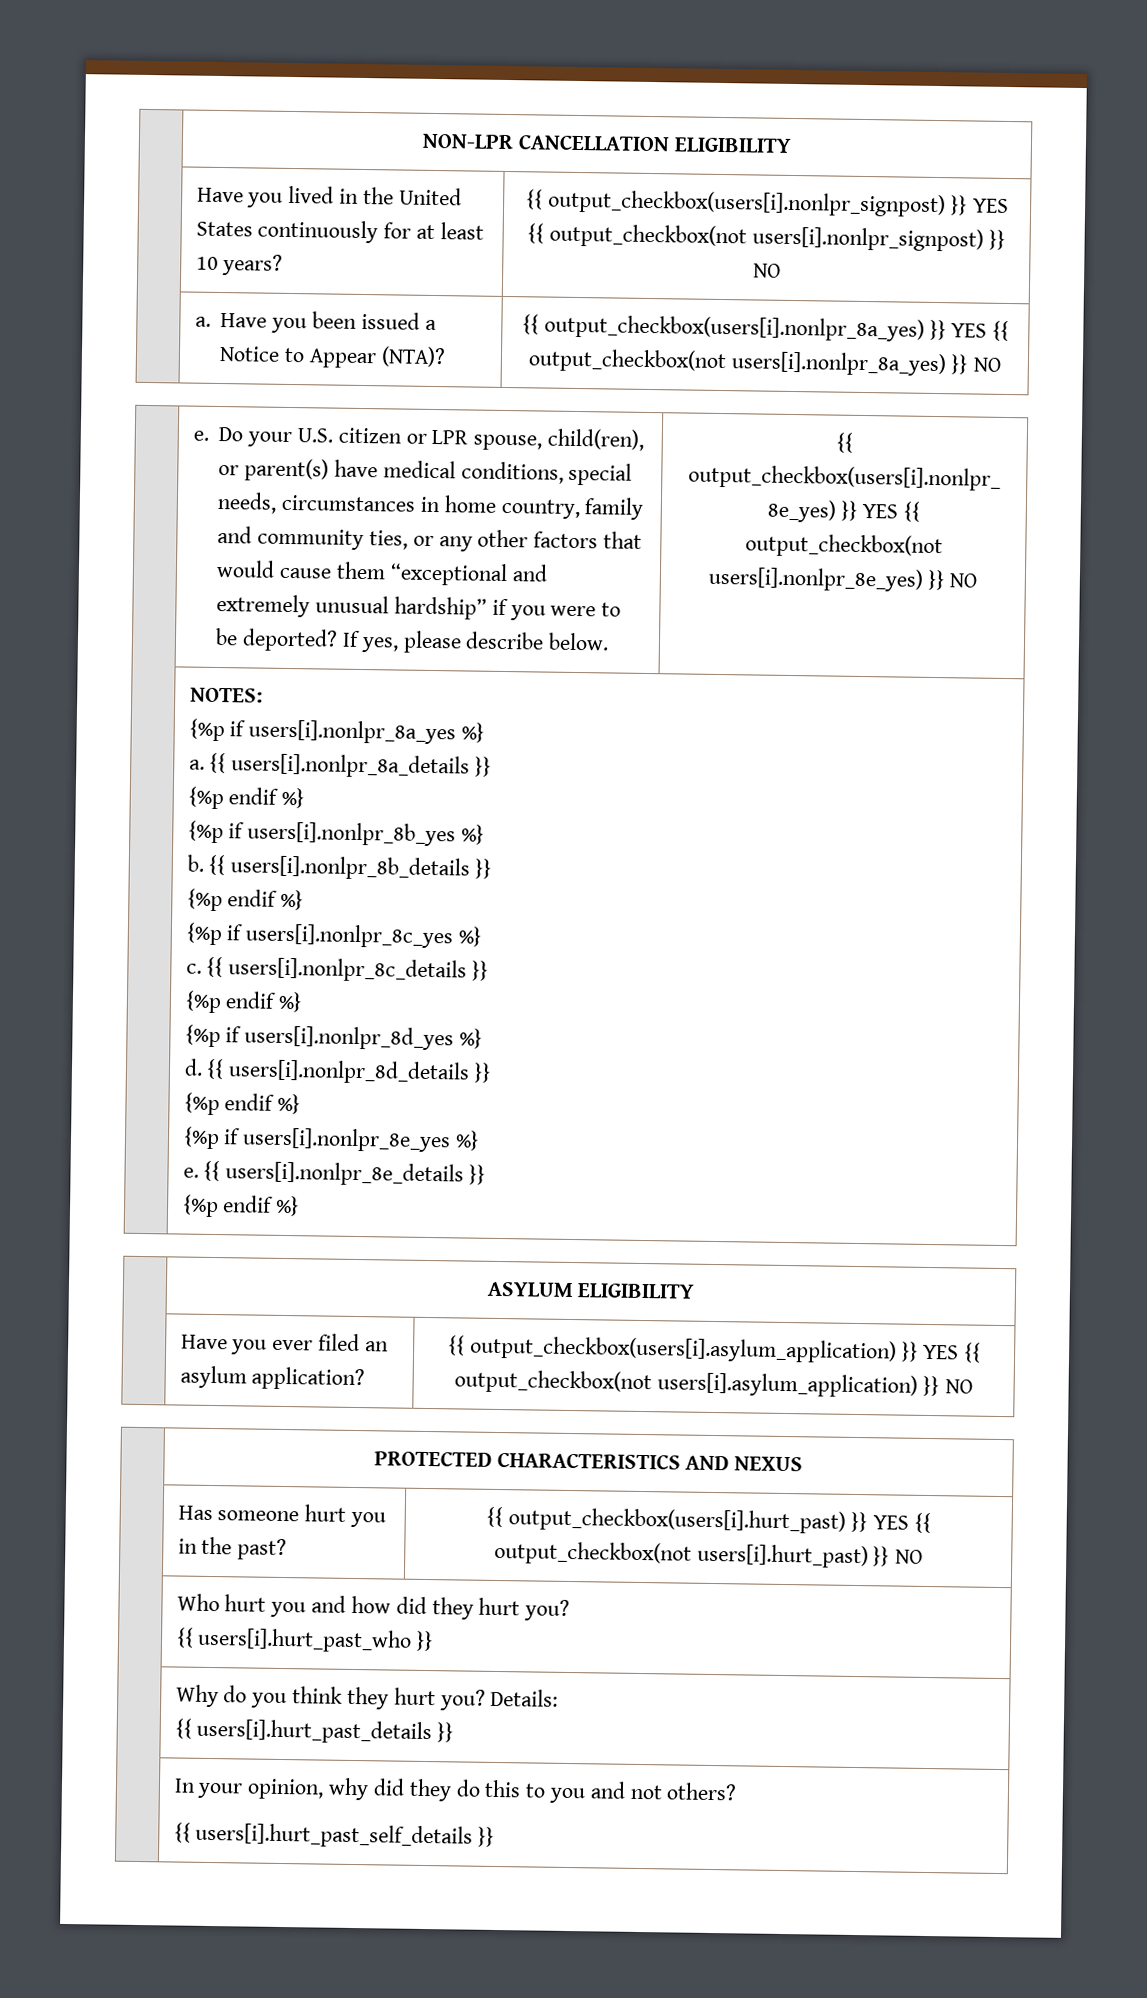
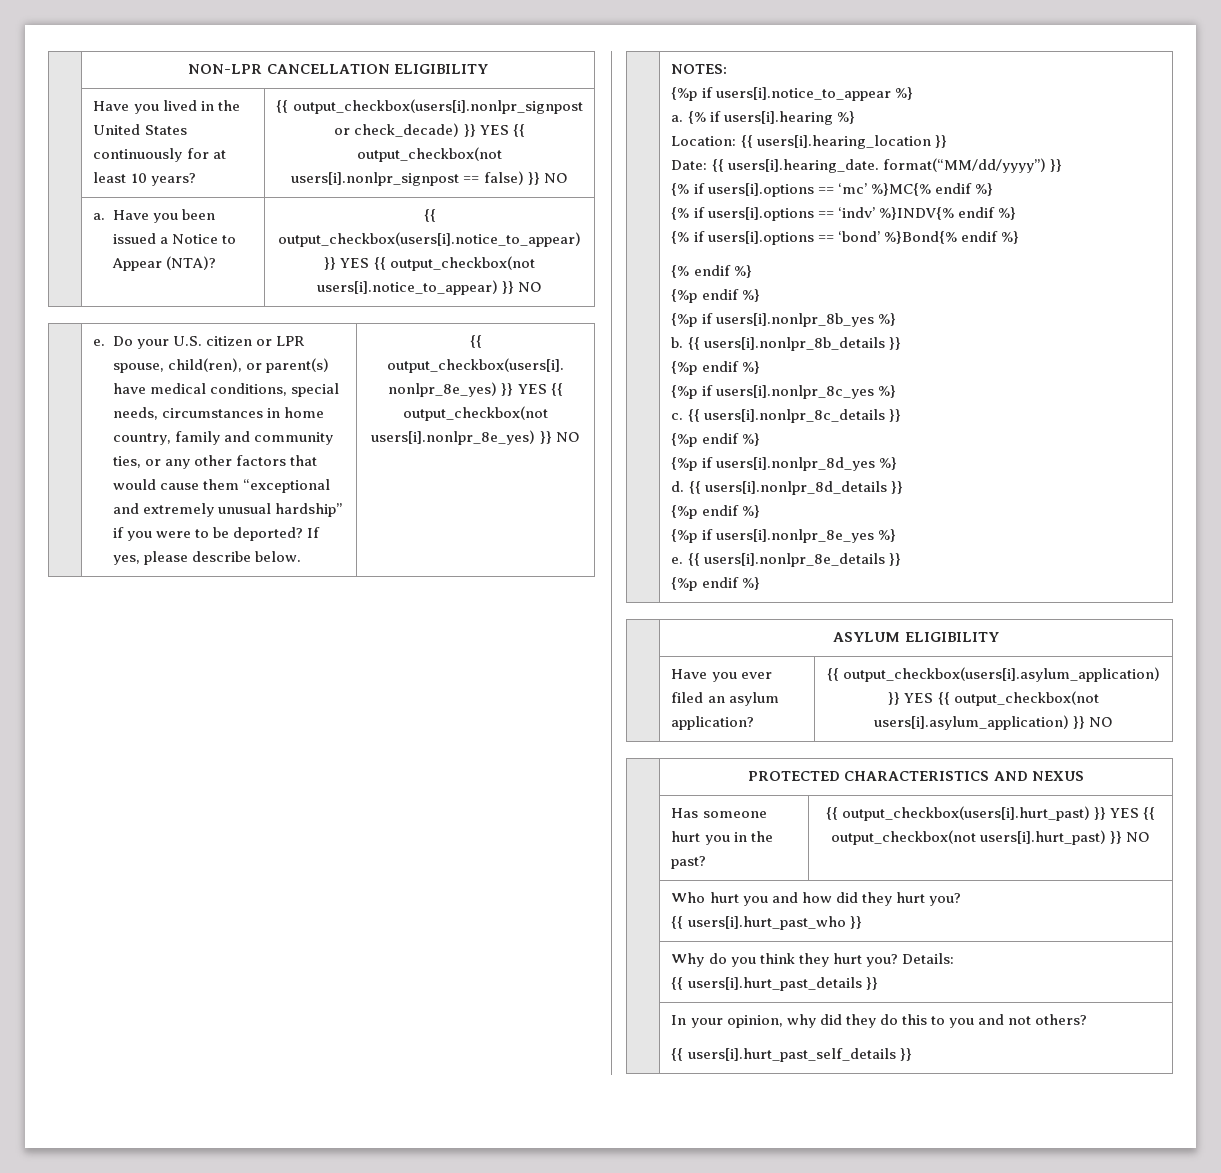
- | Have you lived in the United States continuously for at least 10 years? | {{ output_checkbox(users[i].nonlpr_signpost) }} YES {{ output_checkbox(not users[i].nonlpr_signpost) }} NO
+ | Have you lived in the United States continuously for at least 10 years? | {{ output_checkbox(users[i].nonlpr_signpost or check_decade) }} YES {{ output_checkbox(not users[i].nonlpr_signpost == false) }} NO
- | a. Have you been issued a Notice to Appear (NTA)? | {{ output_checkbox(users[i].nonlpr_8a_yes) }} YES {{ output_checkbox(not users[i].nonlpr_8a_yes) }} NO
+ | a. Have you been issued a Notice to Appear (NTA)? | {{ output_checkbox(users[i].notice_to_appear) }} YES {{ output_checkbox(not users[i].notice_to_appear) }} NO
- {%p if users[i].nonlpr_8a_yes %}
+ {%p if users[i].notice_to_appear %}
- {{ users[i].nonlpr_8a_details }}
+ {% if users[i].hearing %}
+ Location: {{ users[i].hearing_location }}
+ Date: {{ users[i].hearing_date. format(“MM/dd/yyyy”) }}
+ {% if users[i].options == ‘mc’ %}MC{% endif %}
+ {% if users[i].options == ‘indv’ %}INDV{% endif %}
+ {% if users[i].options == ‘bond’ %}Bond{% endif %}
+ {% endif %}

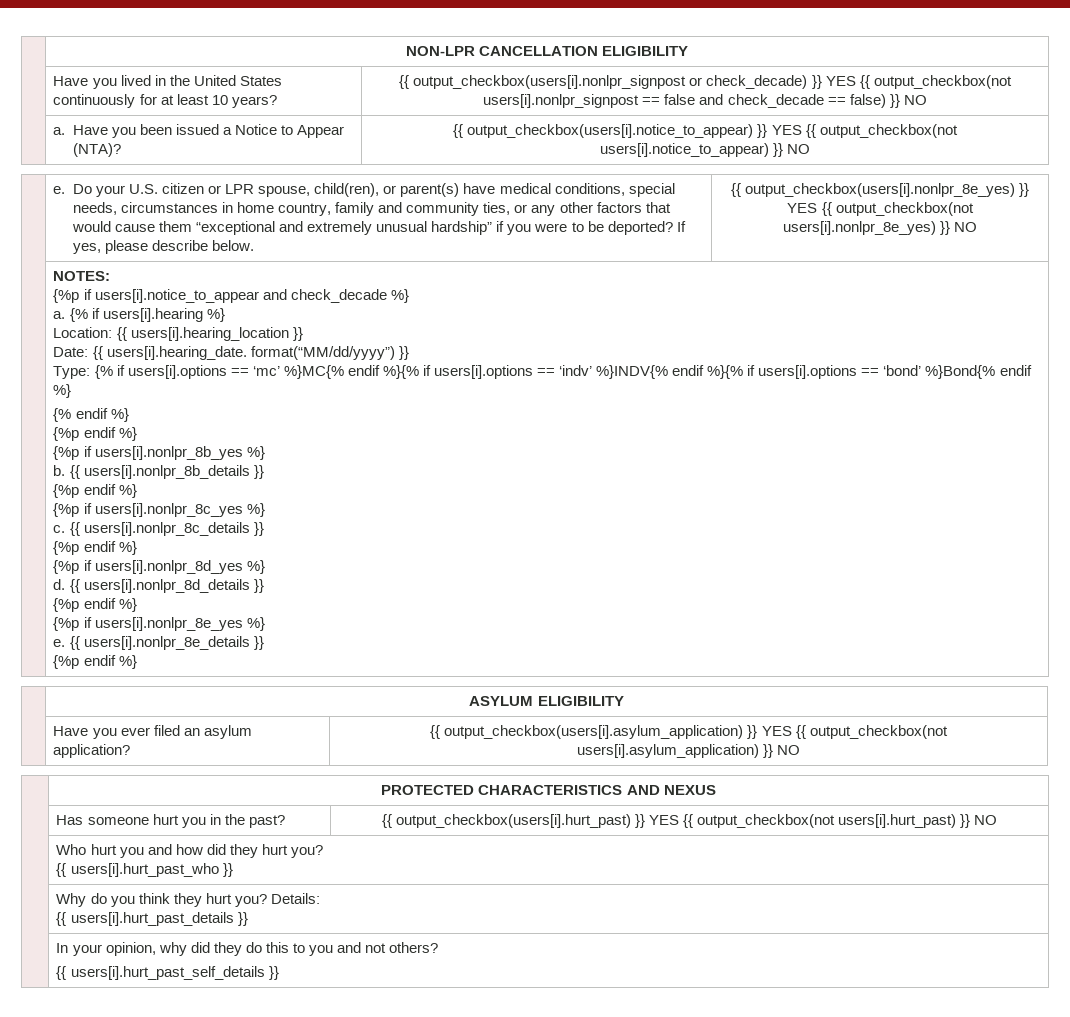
- | Have you lived in the United States continuously for at least 10 years? | {{ output_checkbox(users[i].nonlpr_signpost or check_decade) }} YES {{ output_checkbox(not users[i].nonlpr_signpost == false) }} NO
+ | Have you lived in the United States continuously for at least 10 years? | {{ output_checkbox(users[i].nonlpr_signpost or check_decade) }} YES {{ output_checkbox(not users[i].nonlpr_signpost == false and check_decade == false) }} NO
- {%p if users[i].notice_to_appear %}
+ {%p if users[i].notice_to_appear and check_decade %}
- {% if users[i].options == ‘mc’ %}MC{% endif %}
- {% if users[i].options == ‘indv’ %}INDV{% endif %}
- {% if users[i].options == ‘bond’ %}Bond{% endif %}
+ Type: {% if users[i].options == ‘mc’ %}MC{% endif %}{% if users[i].options == ‘indv’ %}INDV{% endif %}{% if users[i].options == ‘bond’ %}Bond{% endif %}

